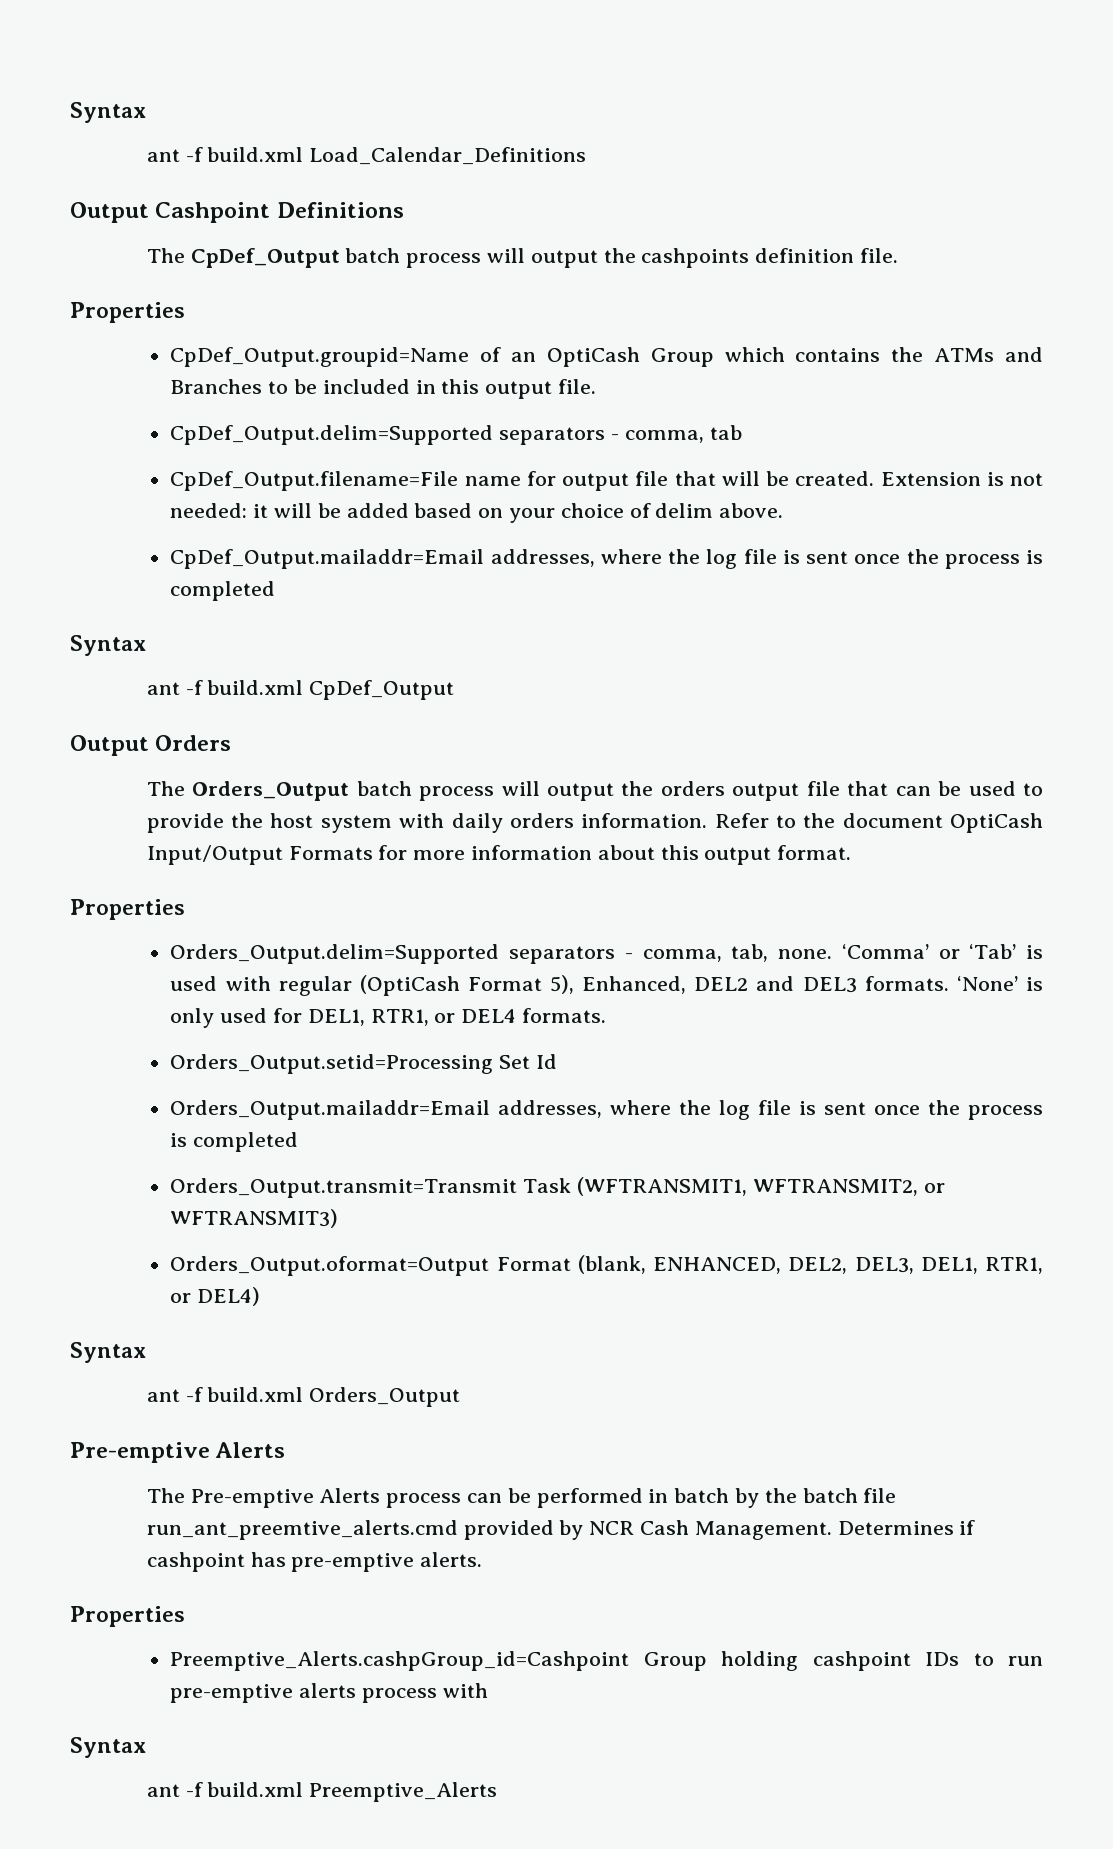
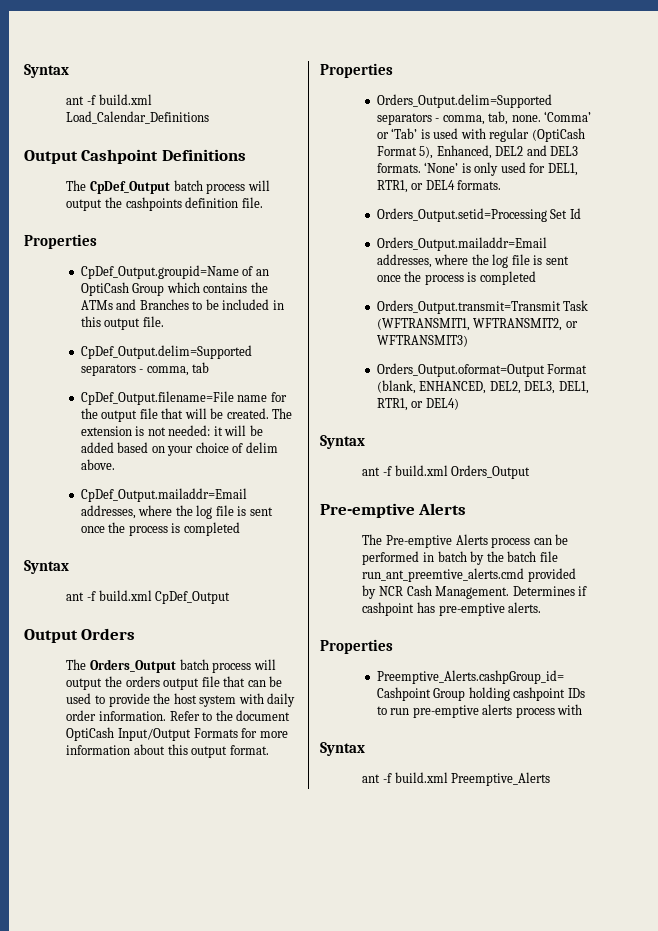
- CpDef_Output.filename=File name for output file that will be created.
+ CpDef_Output.filename=File name for the output file that will be created.
- Extension is not needed: it will be added based on your choice of delim above.
+ The extension is not needed: it will be added based on your choice of delim above.
- The Orders_Output batch process will output the orders output file that can be used to provide the host system with daily orders information.
+ The Orders_Output batch process will output the orders output file that can be used to provide the host system with daily order information.

